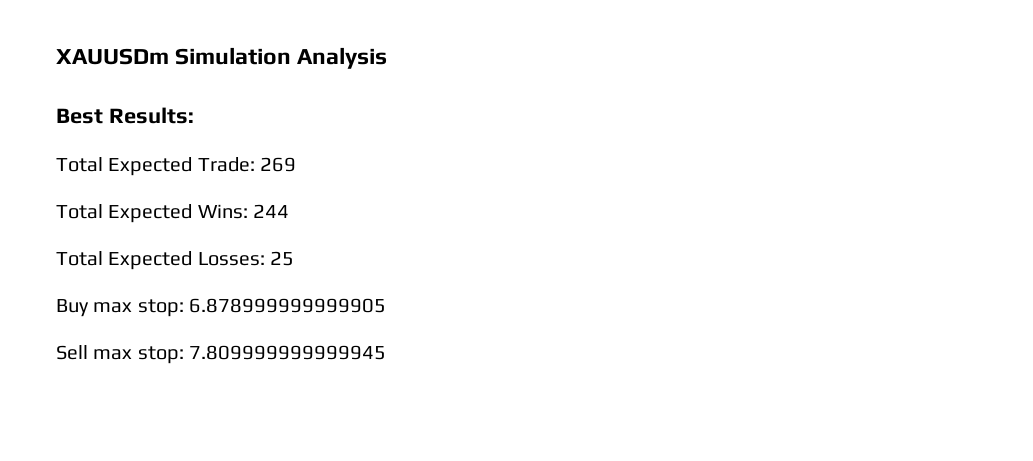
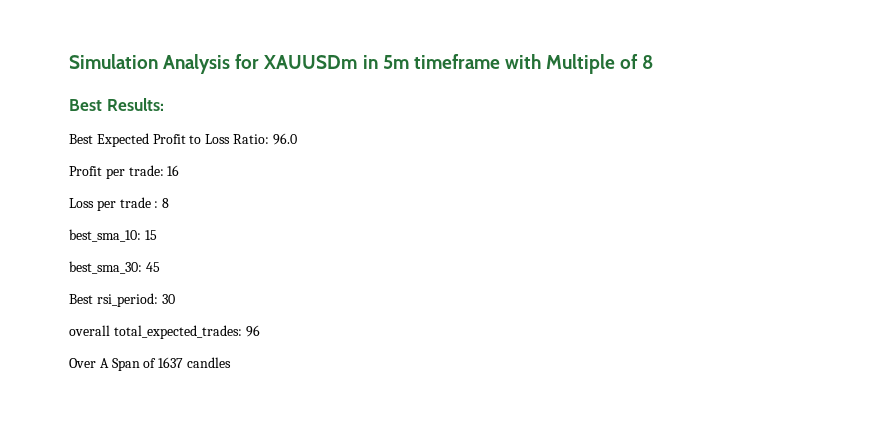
- XAUUSDm Simulation Analysis
+ Simulation Analysis for XAUUSDm in 5m timeframe with Multiple of 8
  Best Results:
- Total Expected Trade: 269
- Total Expected Wins: 244
- Total Expected Losses: 25
- Buy max stop: 6.878999999999905
- Sell max stop: 7.809999999999945
+ Best Expected Profit to Loss Ratio: 96.0
+ Profit per trade: 16
+ Loss per trade : 8
+ best_sma_10: 15
+ best_sma_30: 45
+ Best rsi_period: 30
+ overall total_expected_trades: 96
+ Over A Span of 1637 candles

